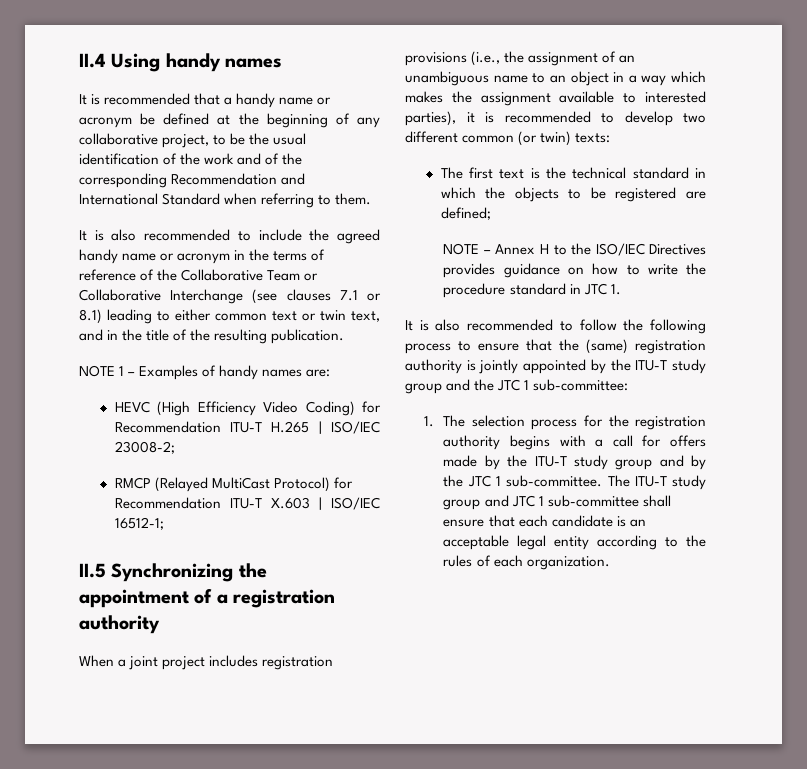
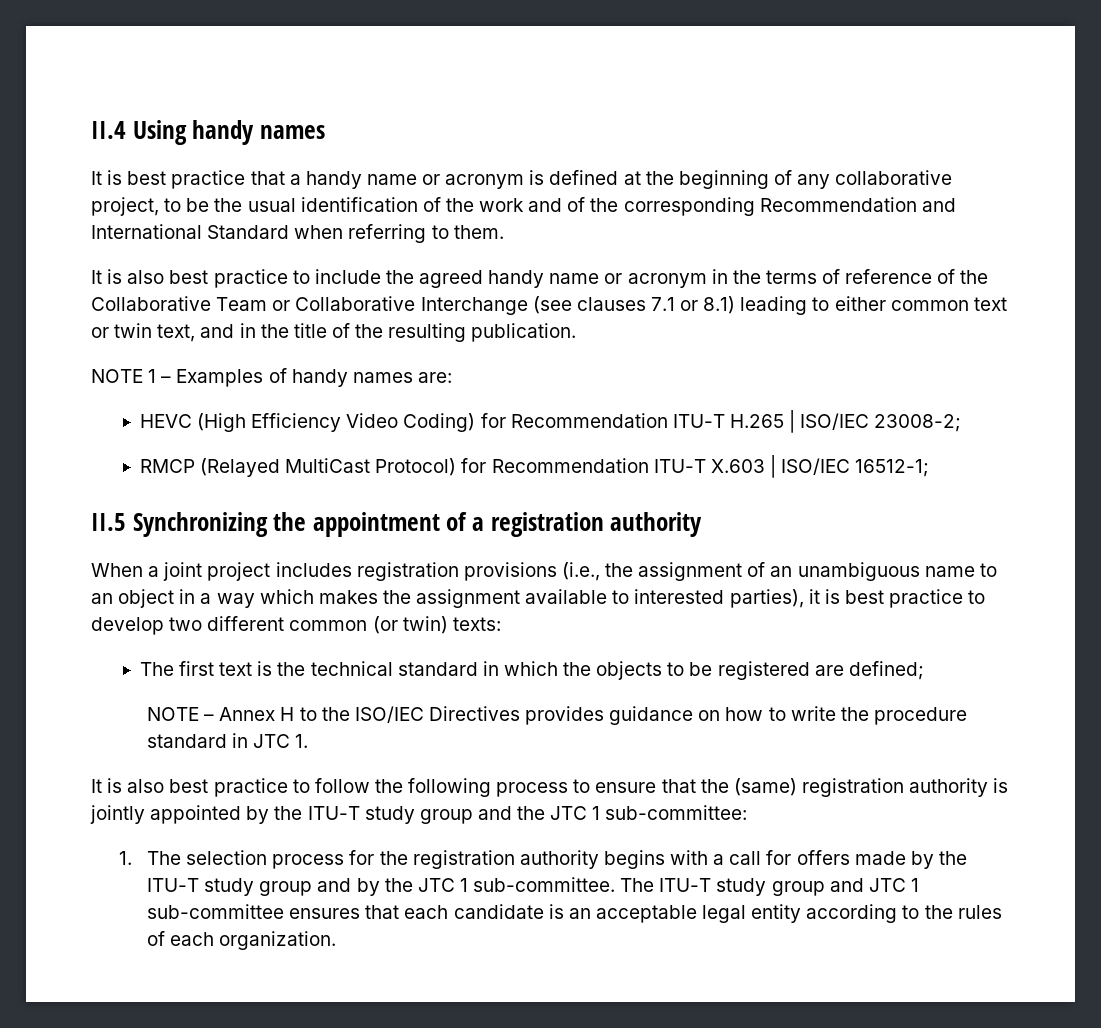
- It is recommended that a handy name or acronym be defined at the beginning of any collaborative project, to be the usual identification of the work and of the corresponding Recommendation and International Standard when referring to them.
+ It is best practice that a handy name or acronym is defined at the beginning of any collaborative project, to be the usual identification of the work and of the corresponding Recommendation and International Standard when referring to them.
- It is also recommended to include the agreed handy name or acronym in the terms of reference of the Collaborative Team or Collaborative Interchange (see clauses 7.1 or 8.1) leading to either common text or twin text, and in the title of the resulting publication.
+ It is also best practice to include the agreed handy name or acronym in the terms of reference of the Collaborative Team or Collaborative Interchange (see clauses 7.1 or 8.1) leading to either common text or twin text, and in the title of the resulting publication.
- When a joint project includes registration provisions (i.e., the assignment of an unambiguous name to an object in a way which makes the assignment available to interested parties), it is recommended to develop two different common (or twin) texts:
+ When a joint project includes registration provisions (i.e., the assignment of an unambiguous name to an object in a way which makes the assignment available to interested parties), it is best practice to develop two different common (or twin) texts:
- It is also recommended to follow the following process to ensure that the (same) registration authority is jointly appointed by the ITU-T study group and the JTC 1 sub-committee:
+ It is also best practice to follow the following process to ensure that the (same) registration authority is jointly appointed by the ITU-T study group and the JTC 1 sub-committee:
- The ITU-T study group and JTC 1 sub-committee shall ensure that each candidate is an acceptable legal entity according to the rules of each organization.
+ The ITU-T study group and JTC 1 sub-committee ensures that each candidate is an acceptable legal entity according to the rules of each organization.

